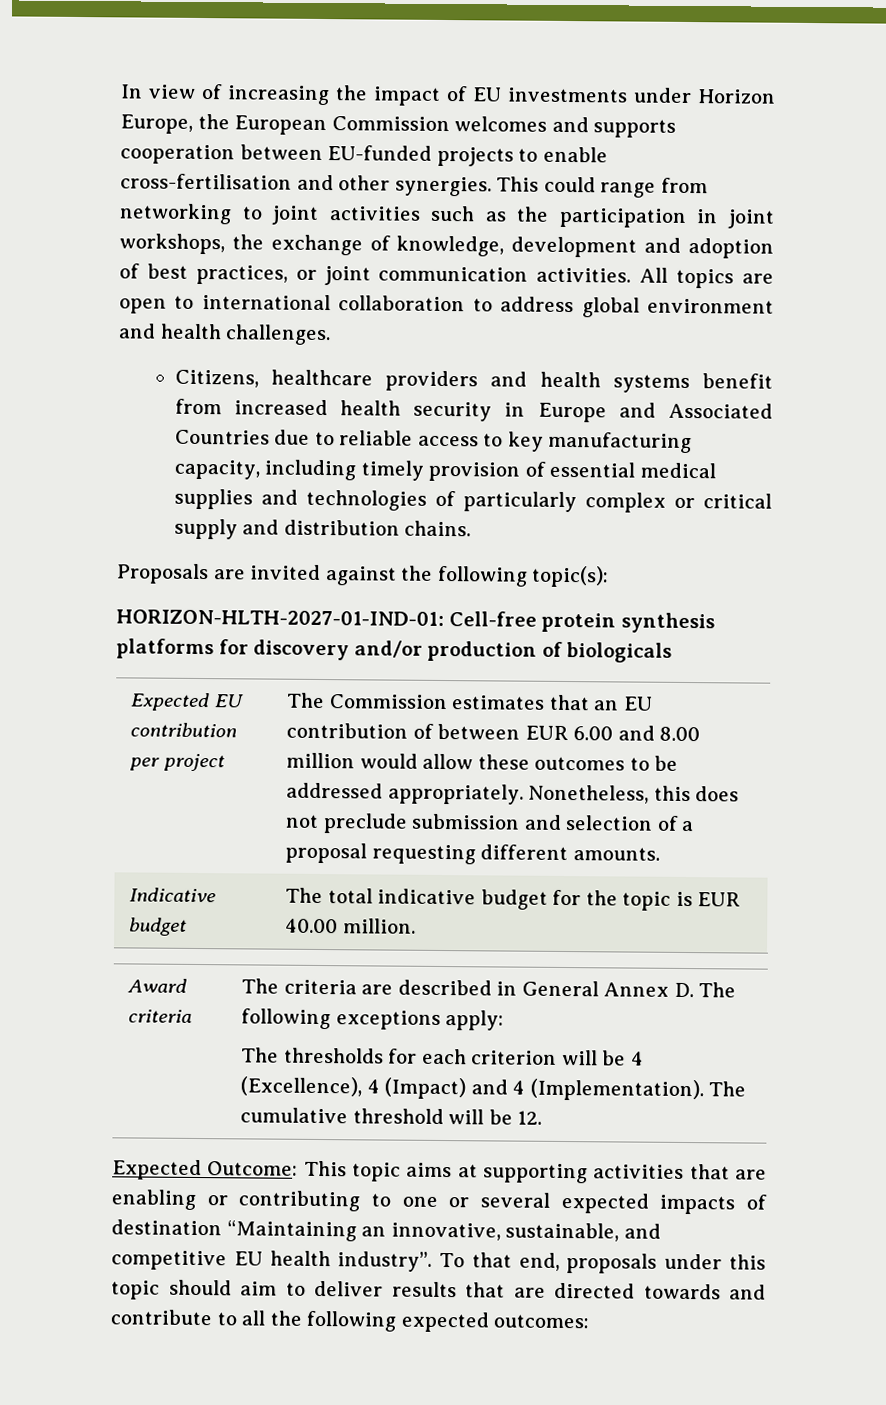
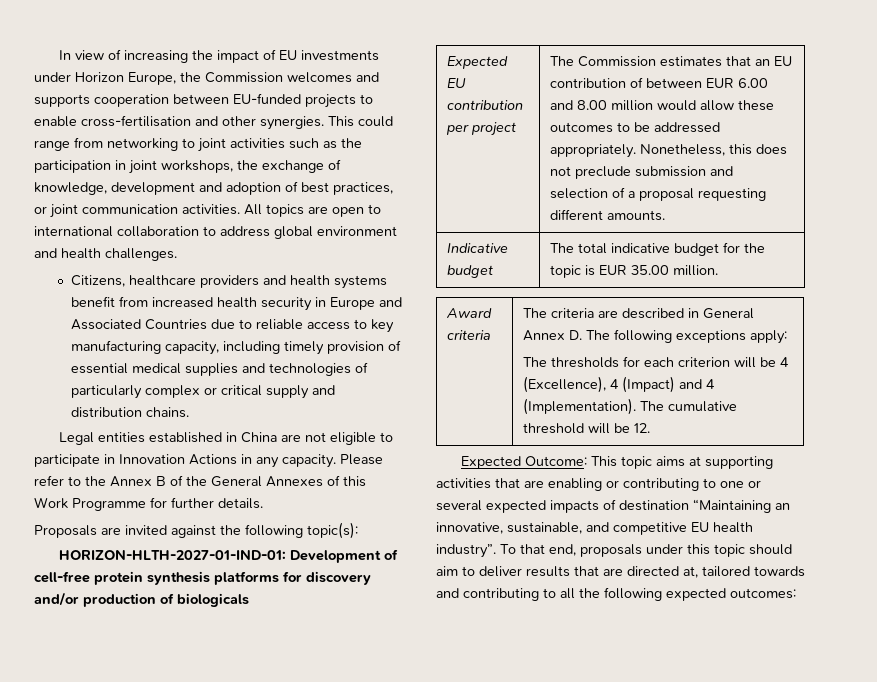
- In view of increasing the impact of EU investments under Horizon Europe, the European Commission welcomes and supports cooperation between EU-funded projects to enable cross-fertilisation and other synergies.
+ In view of increasing the impact of EU investments under Horizon Europe, the Commission welcomes and supports cooperation between EU-funded projects to enable cross-fertilisation and other synergies.
+ Legal entities established in China are not eligible to participate in Innovation Actions in any capacity. Please refer to the Annex B of the General Annexes of this Work Programme for further details.
- HORIZON-HLTH-2027-01-IND-01: Cell-free protein synthesis platforms for discovery and/or production of biologicals
+ HORIZON-HLTH-2027-01-IND-01: Development of cell-free protein synthesis platforms for discovery and/or production of biologicals
- Indicative budget | The total indicative budget for the topic is EUR 40.00 million.
+ Indicative budget | The total indicative budget for the topic is EUR 35.00 million.
- To that end, proposals under this topic should aim to deliver results that are directed towards and contribute to all the following expected outcomes:
+ To that end, proposals under this topic should aim to deliver results that are directed at, tailored towards and contributing to all the following expected outcomes:

